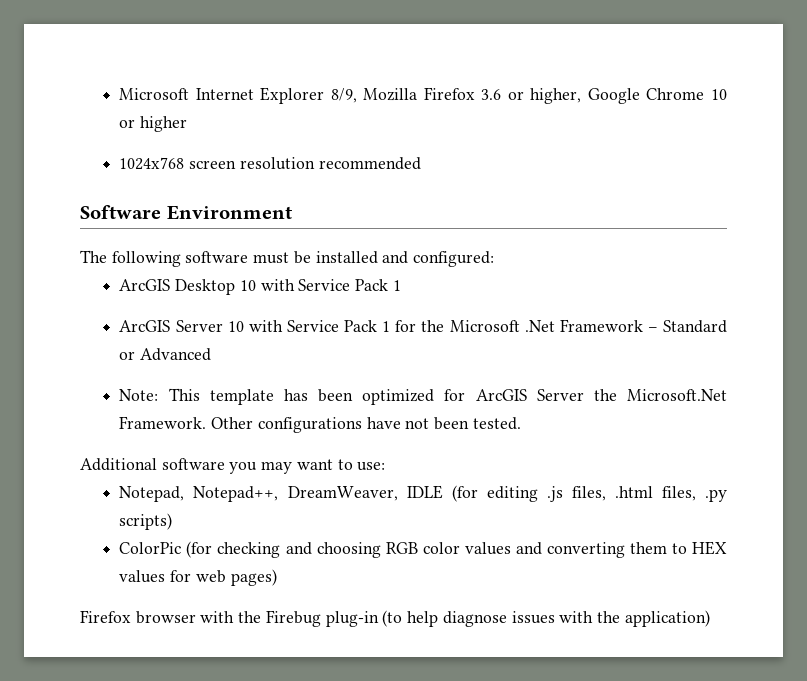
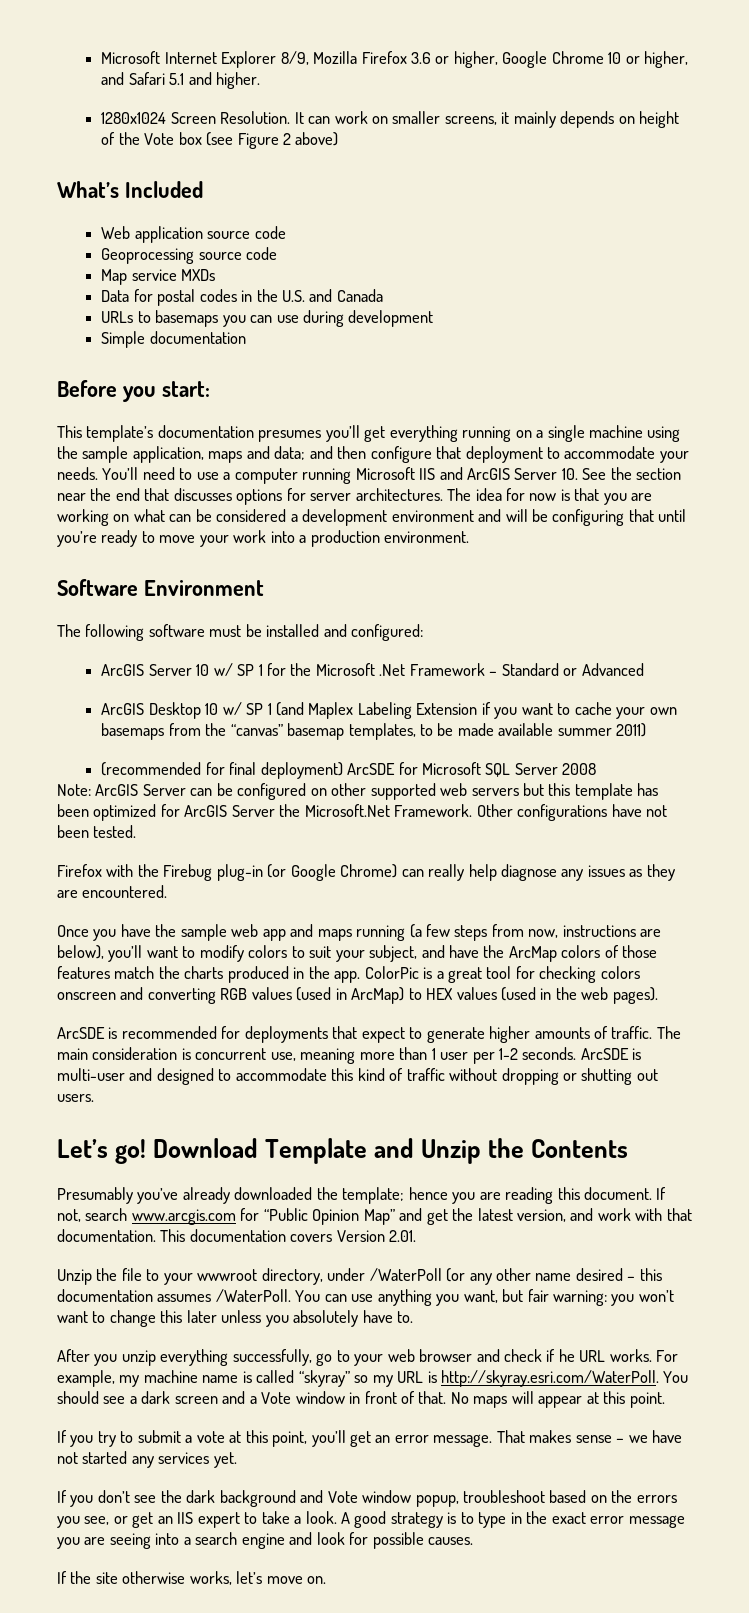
- Microsoft Internet Explorer 8/9, Mozilla Firefox 3.6 or higher, Google Chrome 10 or higher
- 1024x768 screen resolution recommended
+ Microsoft Internet Explorer 8/9, Mozilla Firefox 3.6 or higher, Google Chrome 10 or higher, and Safari 5.1 and higher.
+ 1280x1024 Screen Resolution. It can work on smaller screens, it mainly depends on height of the Vote box (see Figure 2 above)
+ What’s Included
+ Web application source code
+ Geoprocessing source code
+ Map service MXDs
+ Data for postal codes in the U.S. and Canada
+ URLs to basemaps you can use during development
+ Simple documentation
+ Before you start:
+ This template’s documentation presumes you’ll get everything running on a single machine using the sample application, maps and data; and then configure that deployment to accommodate your needs. You’ll need to use a computer running Microsoft IIS and ArcGIS Server 10. See the section near the end that discusses options for server architectures. The idea for now is that you are working on what can be considered a development environment and will be configuring that until you’re ready to move your work into a production environment.
- ArcGIS Desktop 10 with Service Pack 1
- ArcGIS Server 10 with Service Pack 1 for the Microsoft .Net Framework – Standard or Advanced
+ ArcGIS Server 10 w/ SP 1 for the Microsoft .Net Framework – Standard or Advanced
- Note: This template has been optimized for ArcGIS Server the Microsoft.Net Framework.
+ ArcGIS Desktop 10 w/ SP 1 (and Maplex Labeling Extension if you want to cache your own basemaps from the “canvas” basemap templates, to be made available summer 2011)
+ (recommended for final deployment) ArcSDE for Microsoft SQL Server 2008
+ Note: ArcGIS Server can be configured on other supported web servers but this template has been optimized for ArcGIS Server the Microsoft.Net Framework.
- Additional software you may want to use:
- Notepad, Notepad++, DreamWeaver, IDLE (for editing .js files, .html files, .py scripts)
- ColorPic (for checking and choosing RGB color values and converting them to HEX values for web pages)
- Firefox browser with the Firebug plug-in (to help diagnose issues with the application)
+ Firefox with the Firebug plug-in (or Google Chrome) can really help diagnose any issues as they are encountered.
+ Once you have the sample web app and maps running (a few steps from now, instructions are below), you’ll want to modify colors to suit your subject, and have the ArcMap colors of those features match the charts produced in the app. ColorPic is a great tool for checking colors onscreen and converting RGB values (used in ArcMap) to HEX values (used in the web pages).
+ ArcSDE is recommended for deployments that expect to generate higher amounts of traffic. The main consideration is concurrent use, meaning more than 1 user per 1-2 seconds. ArcSDE is multi-user and designed to accommodate this kind of traffic without dropping or shutting out users.
+ Let’s go! Download Template and Unzip the Contents
+ Presumably you’ve already downloaded the template; hence you are reading this document. If not, search www.arcgis.com for “Public Opinion Map” and get the latest version, and work with that documentation. This documentation covers Version 2.01.
+ Unzip the file to your wwwroot directory, under /WaterPoll (or any other name desired – this documentation assumes /WaterPoll. You can use anything you want, but fair warning: you won’t want to change this later unless you absolutely have to.
+ After you unzip everything successfully, go to your web browser and check if he URL works. For example, my machine name is called “skyray” so my URL is http://skyray.esri.com/WaterPoll. You should see a dark screen and a Vote window in front of that. No maps will appear at this point.
+ If you try to submit a vote at this point, you’ll get an error message. That makes sense – we have not started any services yet.
+ If you don’t see the dark background and Vote window popup, troubleshoot based on the errors you see, or get an IIS expert to take a look. A good strategy is to type in the exact error message you are seeing into a search engine and look for possible causes.
+ If the site otherwise works, let’s move on.

